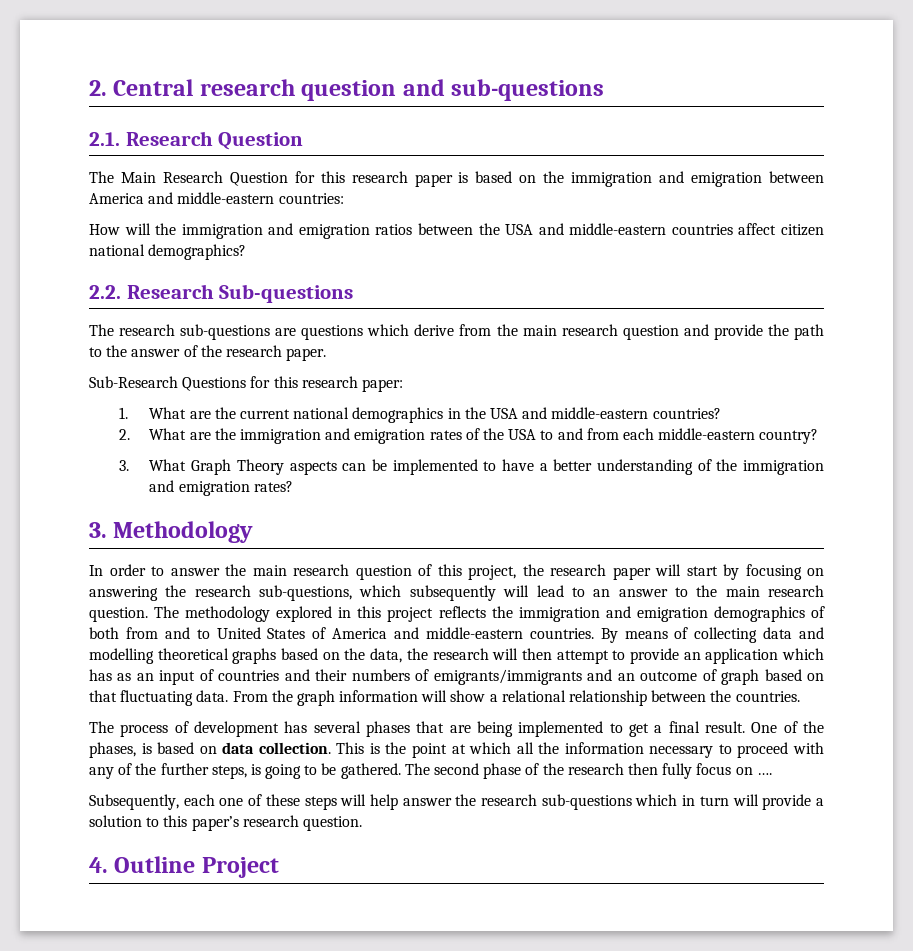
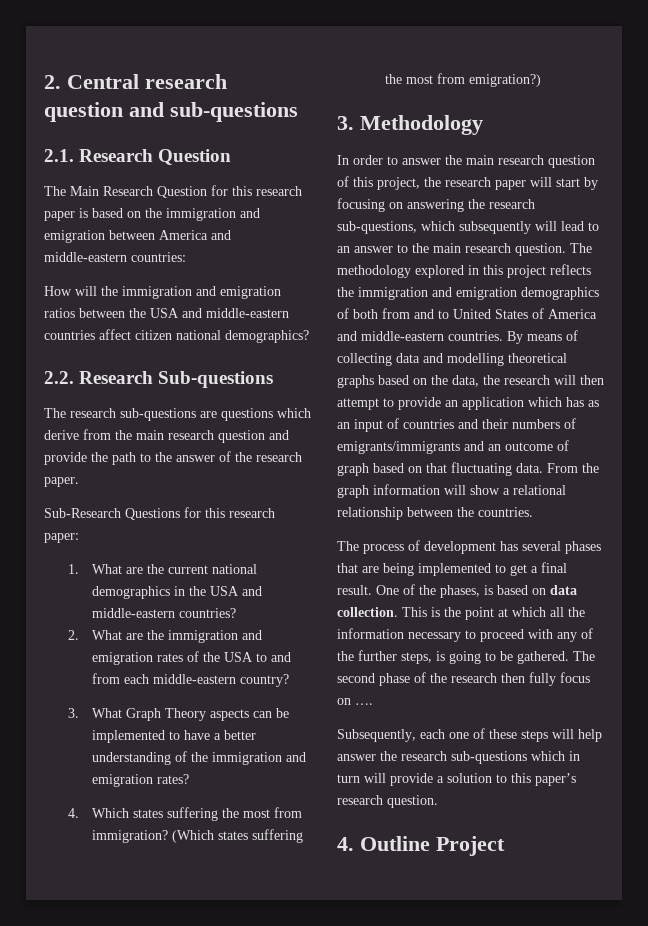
+ 4. Which states suffering the most from immigration? (Which states suffering the most from emigration?)

